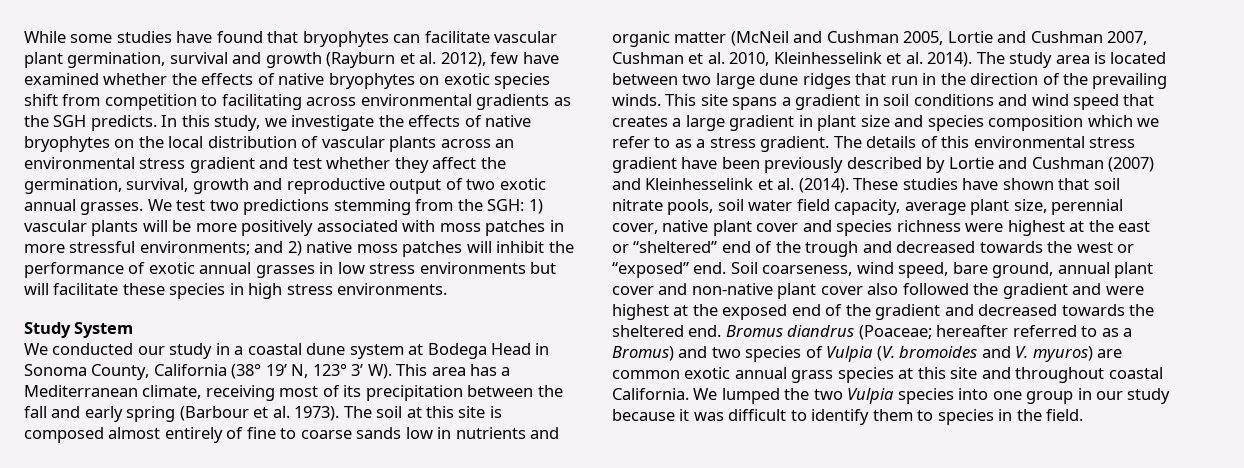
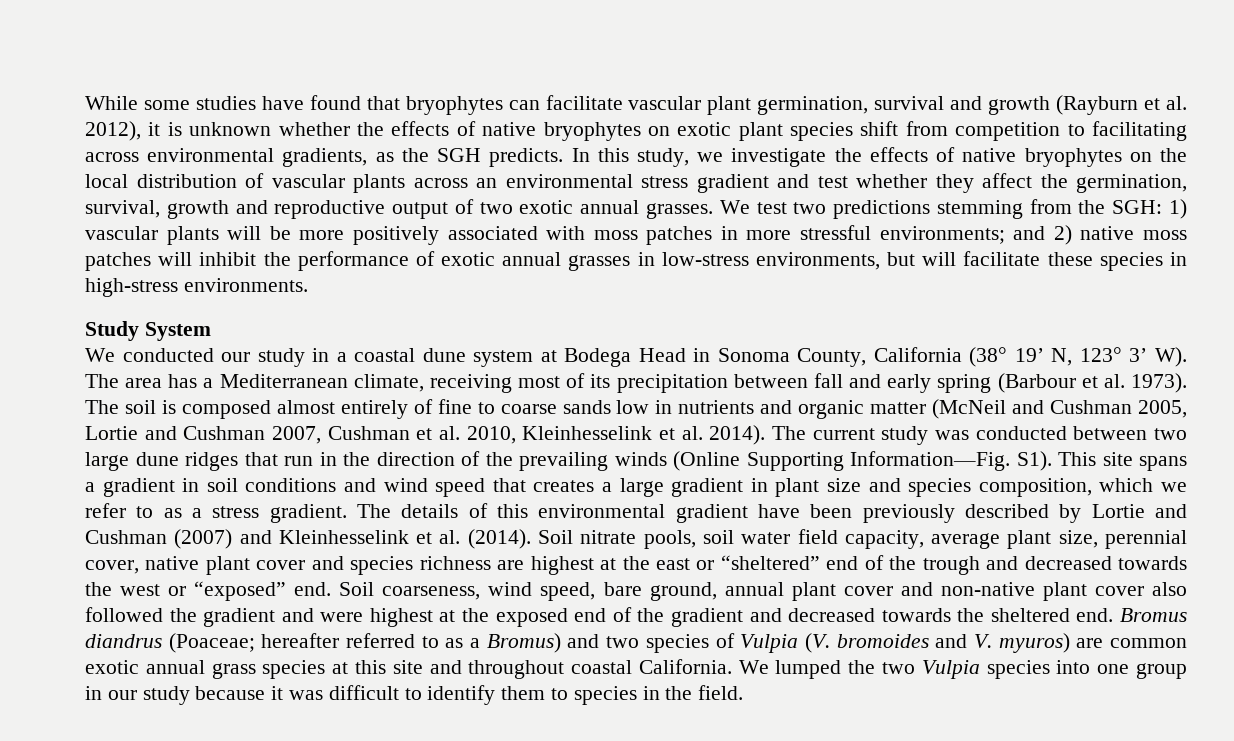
- While some studies have found that bryophytes can facilitate vascular plant germination, survival and growth (Rayburn et al. 2012), few have examined whether the effects of native bryophytes on exotic species shift from competition to facilitating across environmental gradients as the SGH predicts.
+ While some studies have found that bryophytes can facilitate vascular plant germination, survival and growth (Rayburn et al. 2012), it is unknown whether the effects of native bryophytes on exotic plant species shift from competition to facilitating across environmental gradients, as the SGH predicts.
- We test two predictions stemming from the SGH: 1) vascular plants will be more positively associated with moss patches in more stressful environments; and 2) native moss patches will inhibit the performance of exotic annual grasses in low stress environments but will facilitate these species in high stress environments.
+ We test two predictions stemming from the SGH: 1) vascular plants will be more positively associated with moss patches in more stressful environments; and 2) native moss patches will inhibit the performance of exotic annual grasses in low-stress environments, but will facilitate these species in high-stress environments.
- We conducted our study in a coastal dune system at Bodega Head in Sonoma County, California (38° 19’ N, 123° 3’ W). This area has a Mediterranean climate, receiving most of its precipitation between the fall and early spring (Barbour et al. 1973).
+ We conducted our study in a coastal dune system at Bodega Head in Sonoma County, California (38° 19’ N, 123° 3’ W). The area has a Mediterranean climate, receiving most of its precipitation between fall and early spring (Barbour et al. 1973).
- The soil at this site is composed almost entirely of fine to coarse sands low in nutrients and organic matter (McNeil and Cushman 2005, Lortie and Cushman 2007, Cushman et al. 2010, Kleinhesselink et al. 2014).
+ The soil is composed almost entirely of fine to coarse sands low in nutrients and organic matter (McNeil and Cushman 2005, Lortie and Cushman 2007, Cushman et al. 2010, Kleinhesselink et al. 2014).
- The study area is located between two large dune ridges that run in the direction of the prevailing winds. This site spans a gradient in soil conditions and wind speed that creates a large gradient in plant size and species composition which we refer to as a stress gradient.
+ The current study was conducted between two large dune ridges that run in the direction of the prevailing winds (Online Supporting Information—Fig. S1). This site spans a gradient in soil conditions and wind speed that creates a large gradient in plant size and species composition, which we refer to as a stress gradient.
- The details of this environmental stress gradient have been previously described by Lortie and Cushman (2007) and Kleinhesselink et al. (2014).
+ The details of this environmental gradient have been previously described by Lortie and Cushman (2007) and Kleinhesselink et al. (2014).
- These studies have shown that soil nitrate pools, soil water field capacity, average plant size, perennial cover, native plant cover and species richness were highest at the east or “sheltered” end of the trough and decreased towards the west or “exposed” end.
+ Soil nitrate pools, soil water field capacity, average plant size, perennial cover, native plant cover and species richness are highest at the east or “sheltered” end of the trough and decreased towards the west or “exposed” end.

